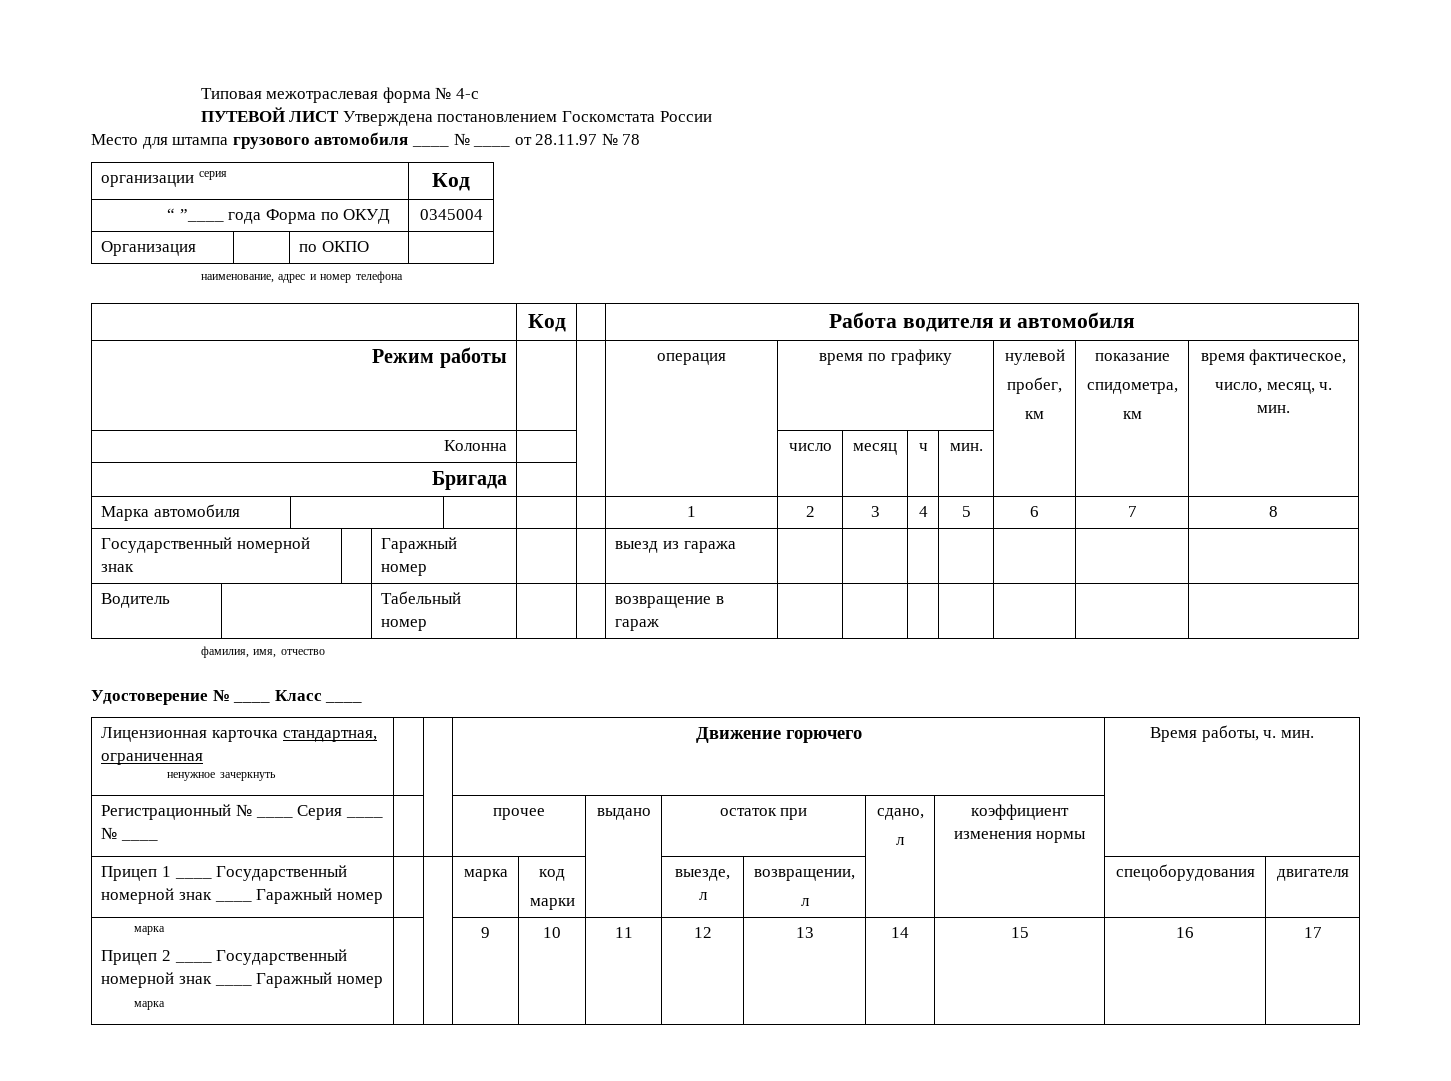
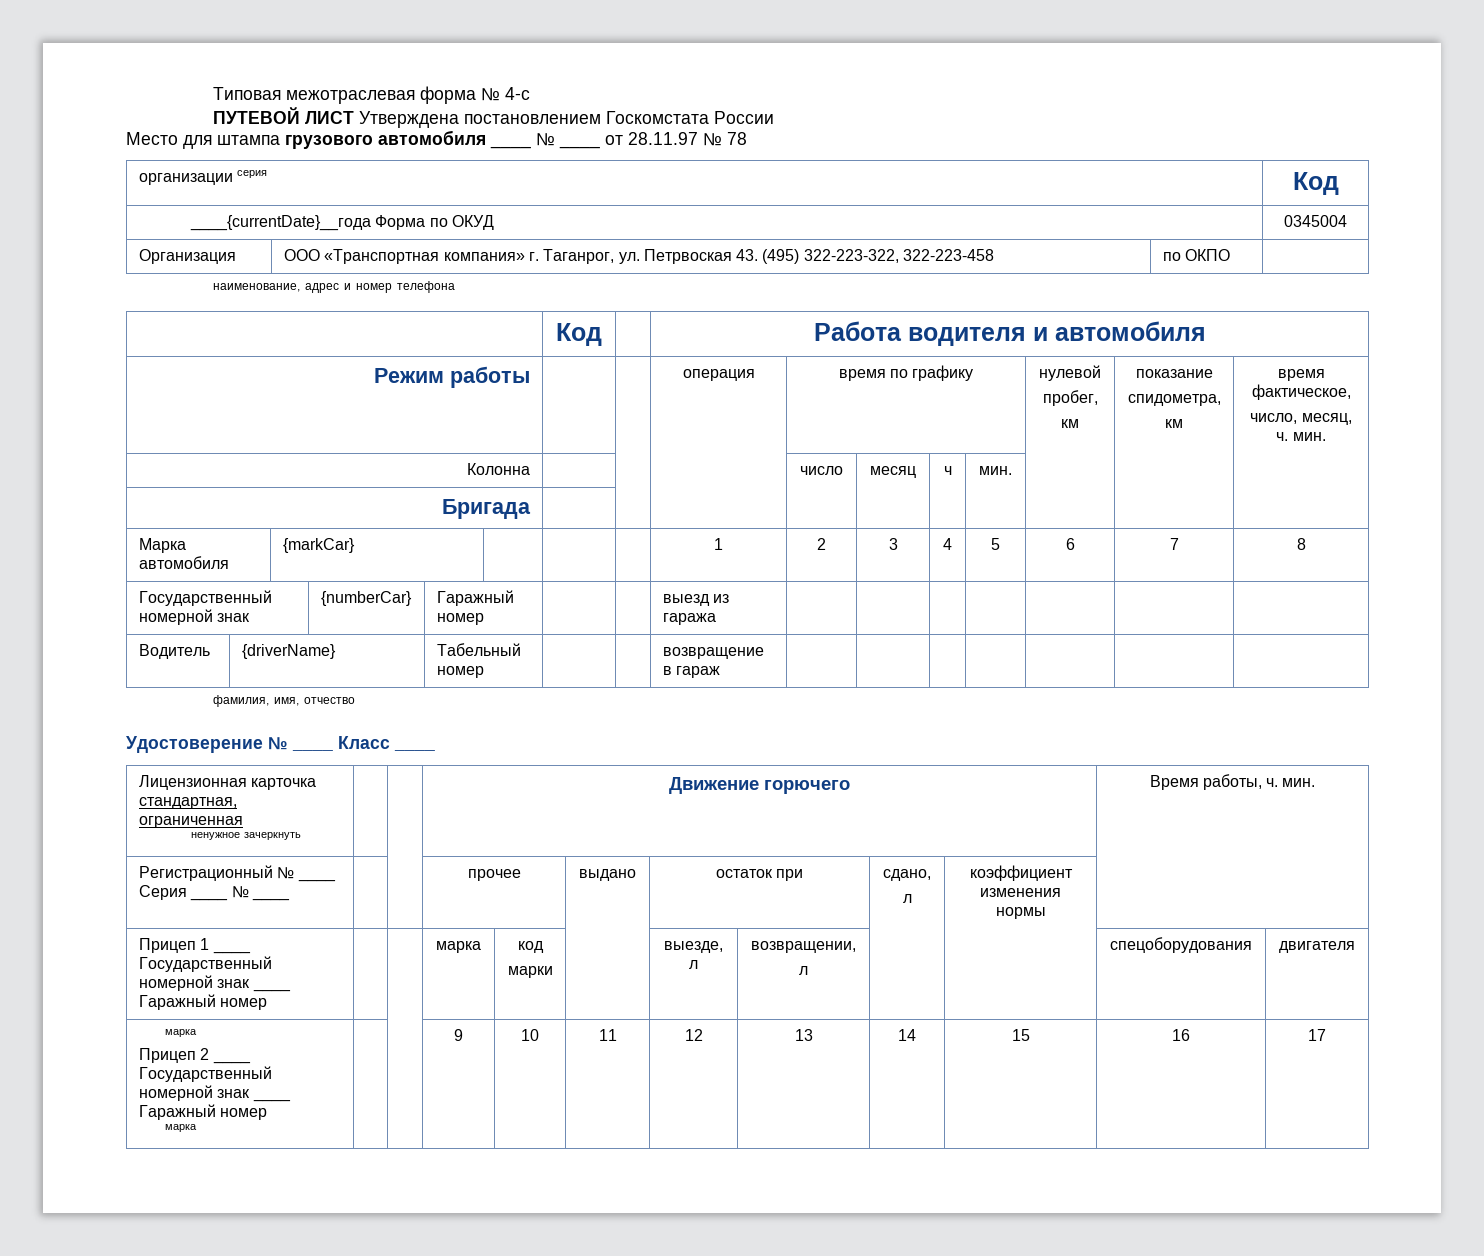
- “ ”____ года Форма по ОКУД | 0345004
+ ____{currentDate}__года Форма по ОКУД | 0345004
- Организация | | по ОКПО |
+ Организация | ООО «Транспортная компания» г. Таганрог, ул. Петрвоская 43. (495) 322-223-322, 322-223-458 | по ОКПО |
- Марка автомобиля | | | | | 1 | 2 | 3 | 4 | 5 | 6 | 7 | 8
+ Марка автомобиля | {markCar} | | | | 1 | 2 | 3 | 4 | 5 | 6 | 7 | 8
- Государственный номерной знак | | Гаражный номер | | | выезд из гаража | | | | | | |
+ Государственный номерной знак | {numberCar} | Гаражный номер | | | выезд из гаража | | | | | | |
- Водитель | | Табельный номер | | | возвращение в гараж | | | | | | |
+ Водитель | {driverName} | Табельный номер | | | возвращение в гараж | | | | | | |

